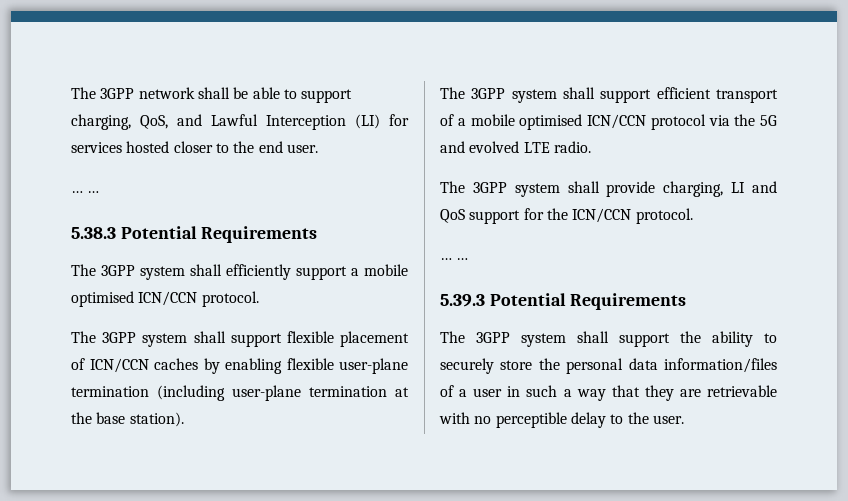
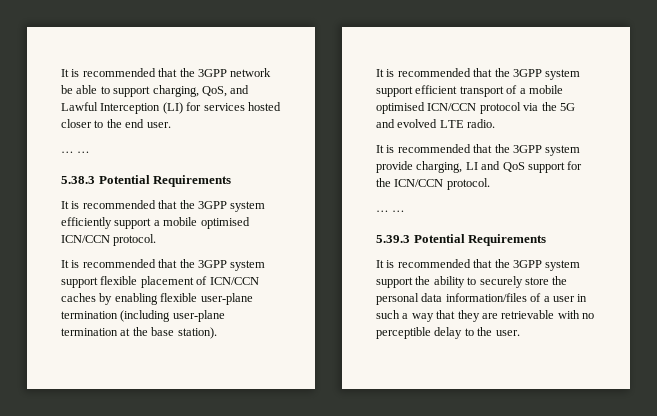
- The 3GPP network shall be able to support charging, QoS, and Lawful Interception (LI) for services hosted closer to the end user.
+ It is recommended that the 3GPP network be able to support charging, QoS, and Lawful Interception (LI) for services hosted closer to the end user.
- The 3GPP system shall efficiently support a mobile optimised ICN/CCN protocol.
+ It is recommended that the 3GPP system efficiently support a mobile optimised ICN/CCN protocol.
- The 3GPP system shall support flexible placement of ICN/CCN caches by enabling flexible user-plane termination (including user-plane termination at the base station).
+ It is recommended that the 3GPP system support flexible placement of ICN/CCN caches by enabling flexible user-plane termination (including user-plane termination at the base station).
- The 3GPP system shall support efficient transport of a mobile optimised ICN/CCN protocol via the 5G and evolved LTE radio.
+ It is recommended that the 3GPP system support efficient transport of a mobile optimised ICN/CCN protocol via the 5G and evolved LTE radio.
- The 3GPP system shall provide charging, LI and QoS support for the ICN/CCN protocol.
+ It is recommended that the 3GPP system provide charging, LI and QoS support for the ICN/CCN protocol.
- The 3GPP system shall support the ability to securely store the personal data information/files of a user in such a way that they are retrievable with no perceptible delay to the user.
+ It is recommended that the 3GPP system support the ability to securely store the personal data information/files of a user in such a way that they are retrievable with no perceptible delay to the user.

